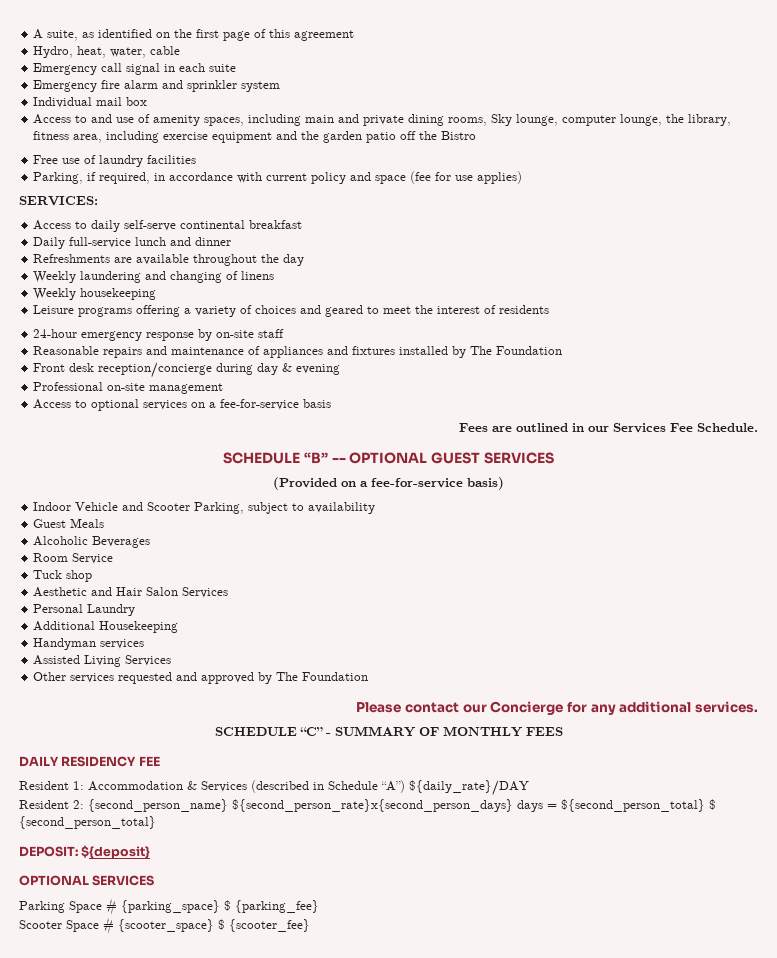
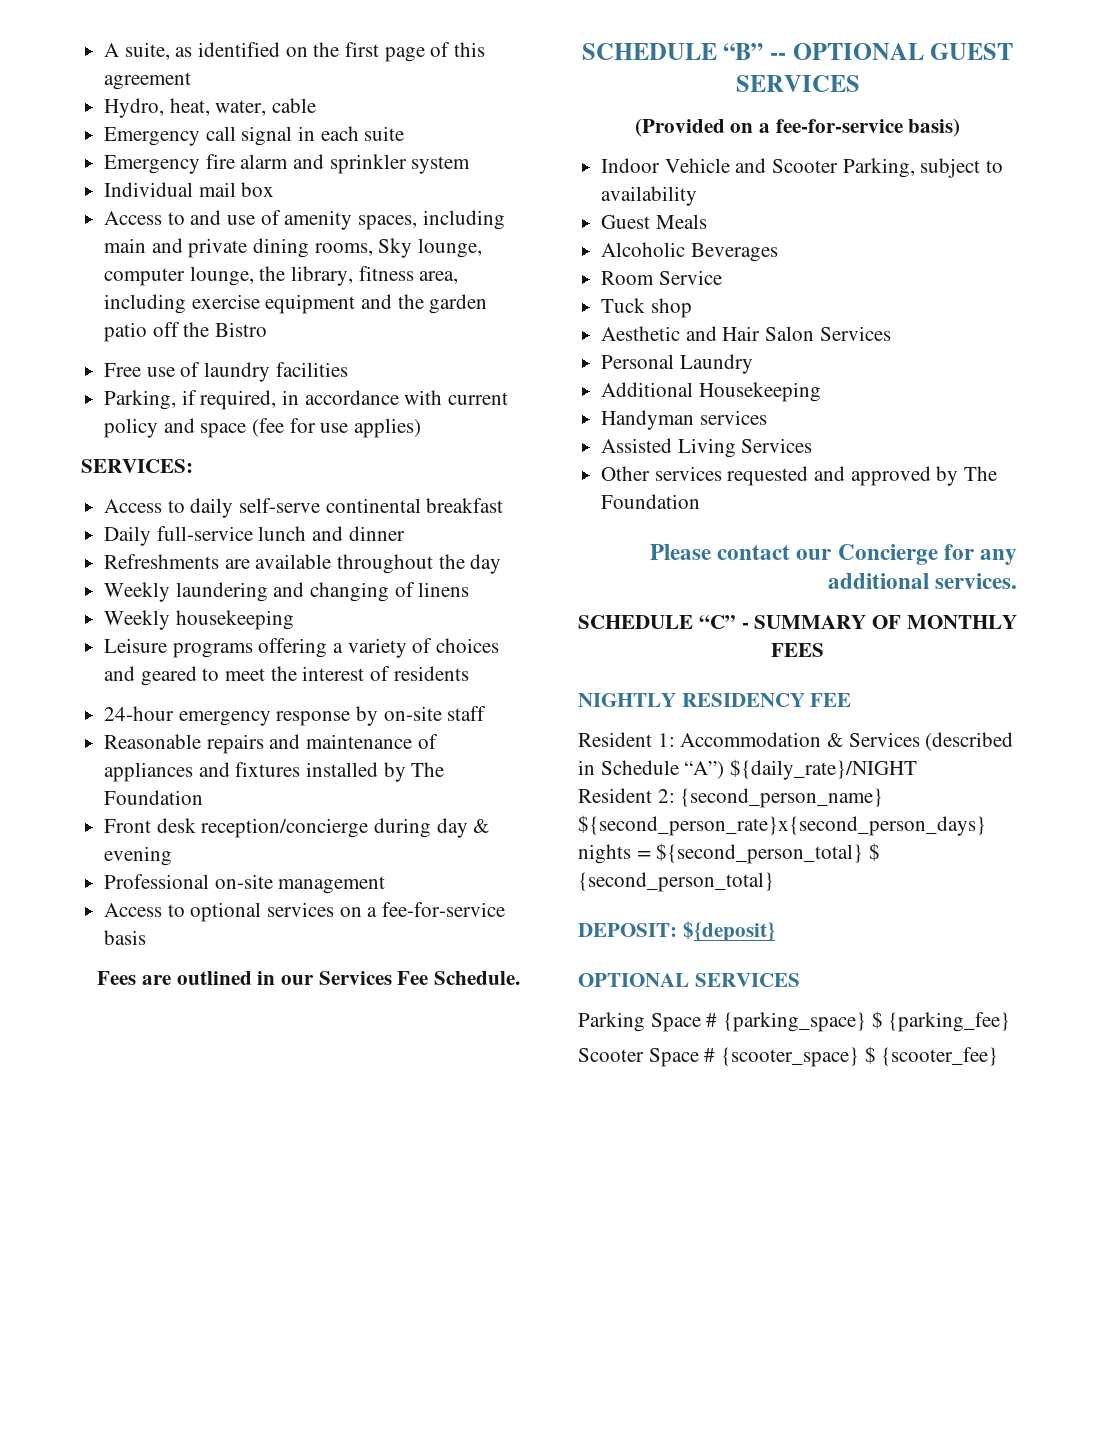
- DAILY RESIDENCY FEE
+ NIGHTLY RESIDENCY FEE
- Resident 1: Accommodation & Services (described in Schedule “A”) ${daily_rate}/DAY
+ Resident 1: Accommodation & Services (described in Schedule “A”) ${daily_rate}/NIGHT
- Resident 2: {second_person_name} ${second_person_rate}x{second_person_days} days = ${second_person_total} $ {second_person_total}
+ Resident 2: {second_person_name} ${second_person_rate}x{second_person_days} nights = ${second_person_total} $ {second_person_total}

